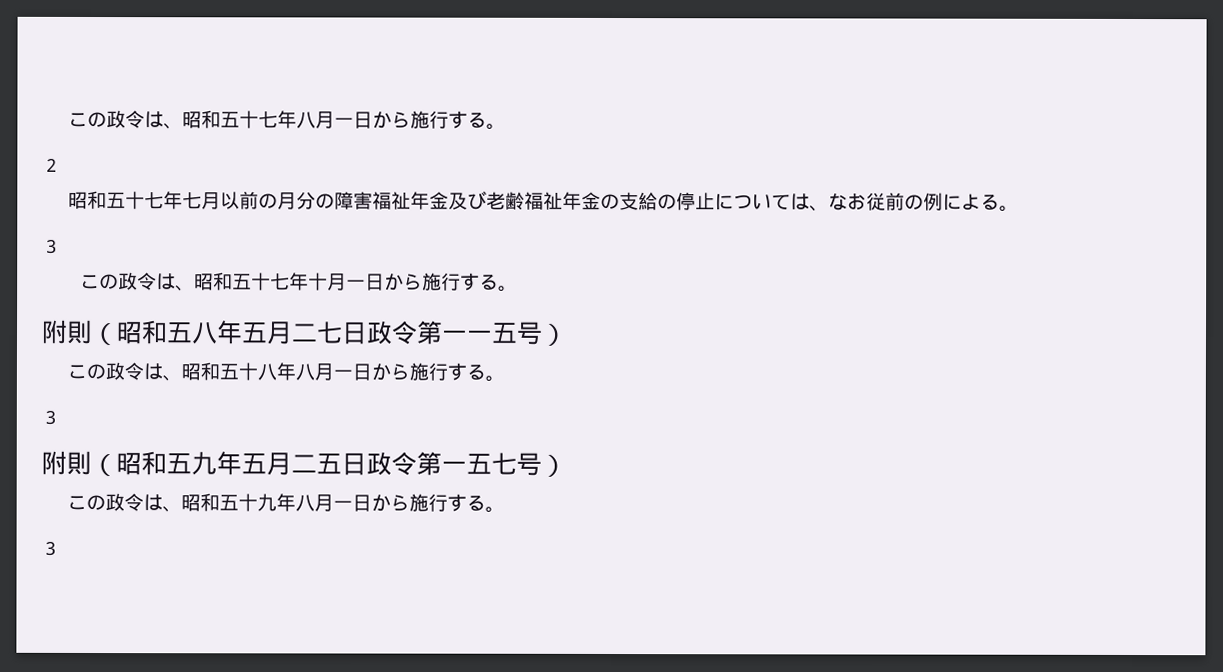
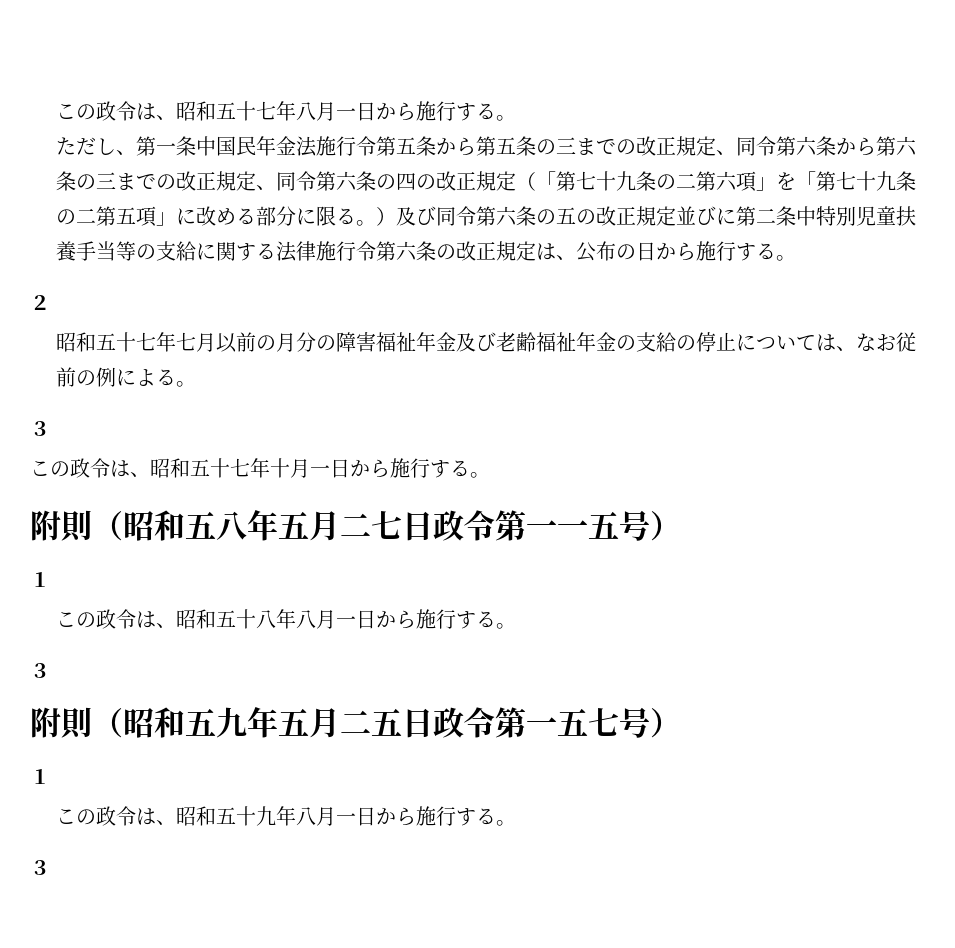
+ ただし、第一条中国民年金法施行令第五条から第五条の三までの改正規定、同令第六条から第六条の三までの改正規定、同令第六条の四の改正規定（「第七十九条の二第六項」を「第七十九条の二第五項」に改める部分に限る。）及び同令第六条の五の改正規定並びに第二条中特別児童扶養手当等の支給に関する法律施行令第六条の改正規定は、公布の日から施行する。
  附則（昭和五八年五月二七日政令第一一五号）
+ １
  附則（昭和五九年五月二五日政令第一五七号）
+ １

